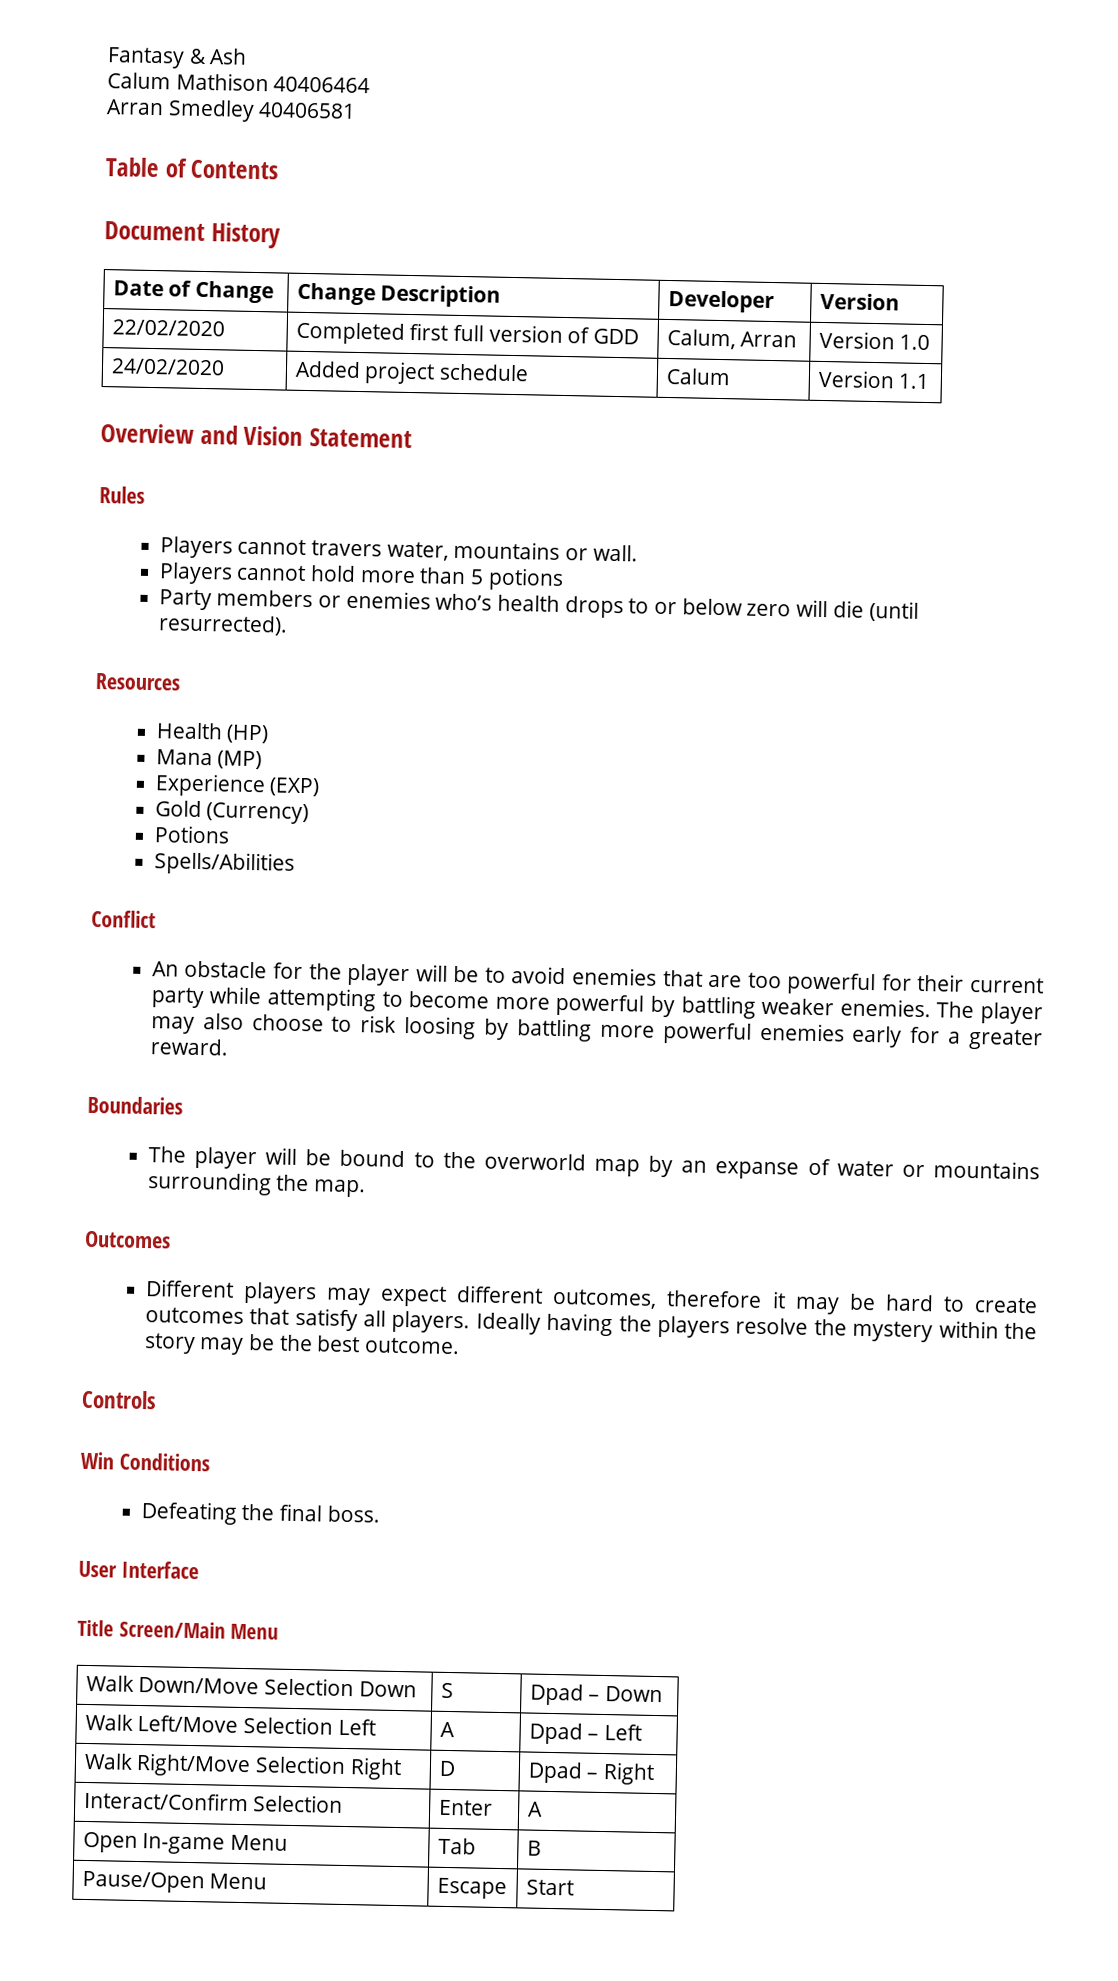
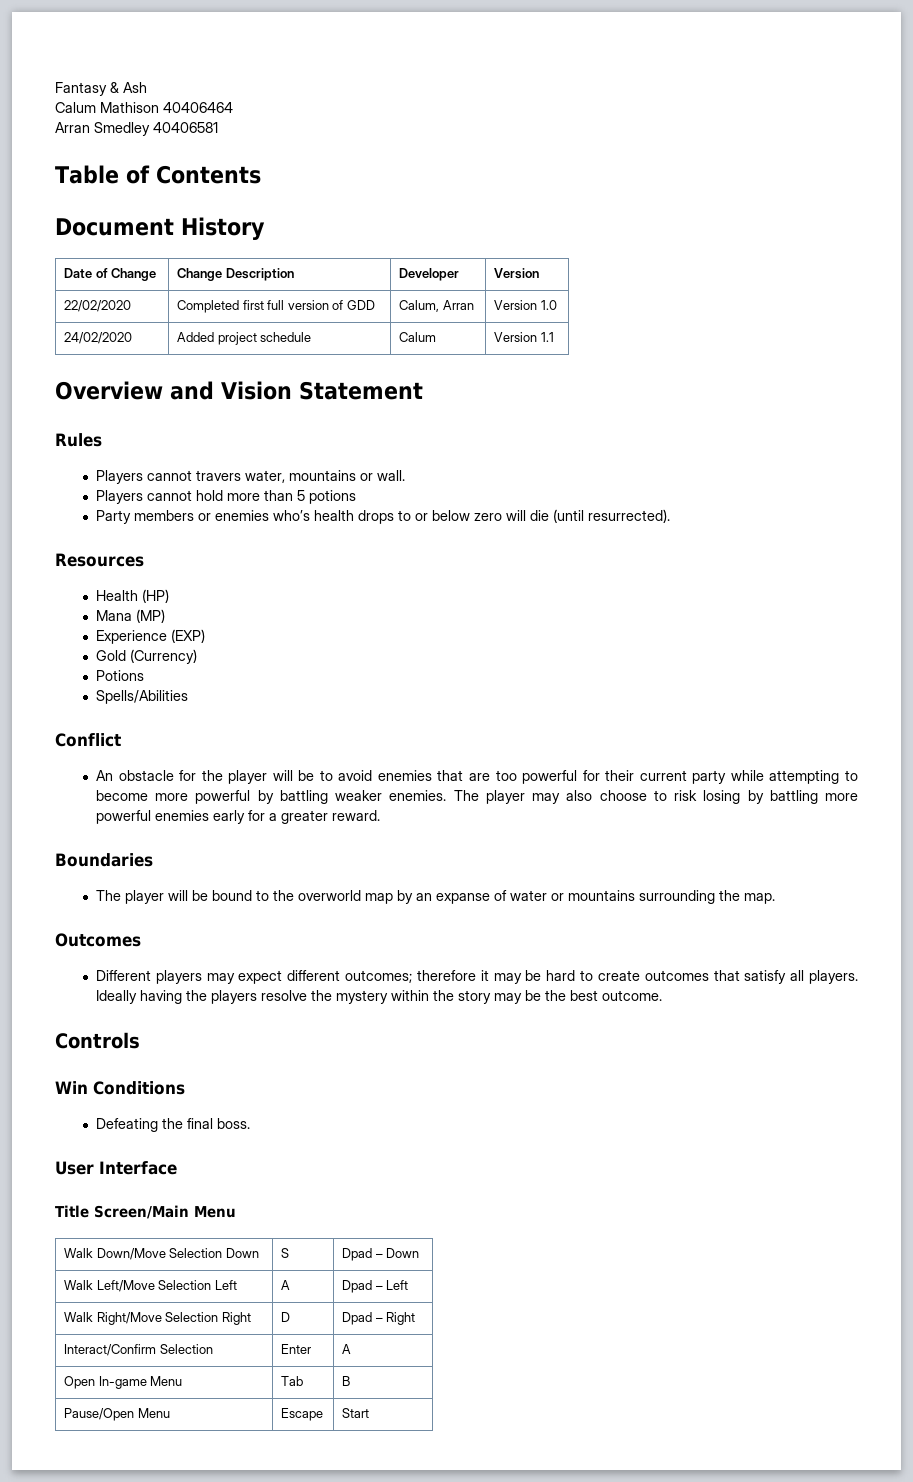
- The player may also choose to risk loosing by battling more powerful enemies early for a greater reward.
+ The player may also choose to risk losing by battling more powerful enemies early for a greater reward.
- Different players may expect different outcomes, therefore it may be hard to create outcomes that satisfy all players.
+ Different players may expect different outcomes; therefore it may be hard to create outcomes that satisfy all players.

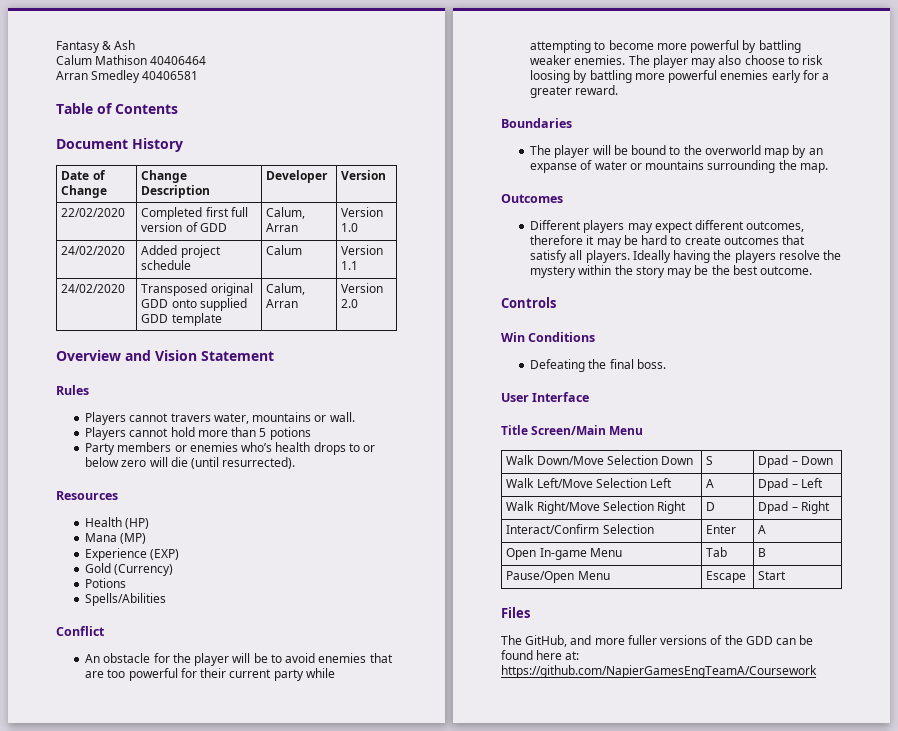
+ 24/02/2020 | Transposed original GDD onto supplied GDD template | Calum, Arran | Version 2.0
- The player may also choose to risk losing by battling more powerful enemies early for a greater reward.
+ The player may also choose to risk loosing by battling more powerful enemies early for a greater reward.
- Different players may expect different outcomes; therefore it may be hard to create outcomes that satisfy all players.
+ Different players may expect different outcomes, therefore it may be hard to create outcomes that satisfy all players.
+ Files
+ The GitHub, and more fuller versions of the GDD can be found here at: https://github.com/NapierGamesEngTeamA/Coursework

